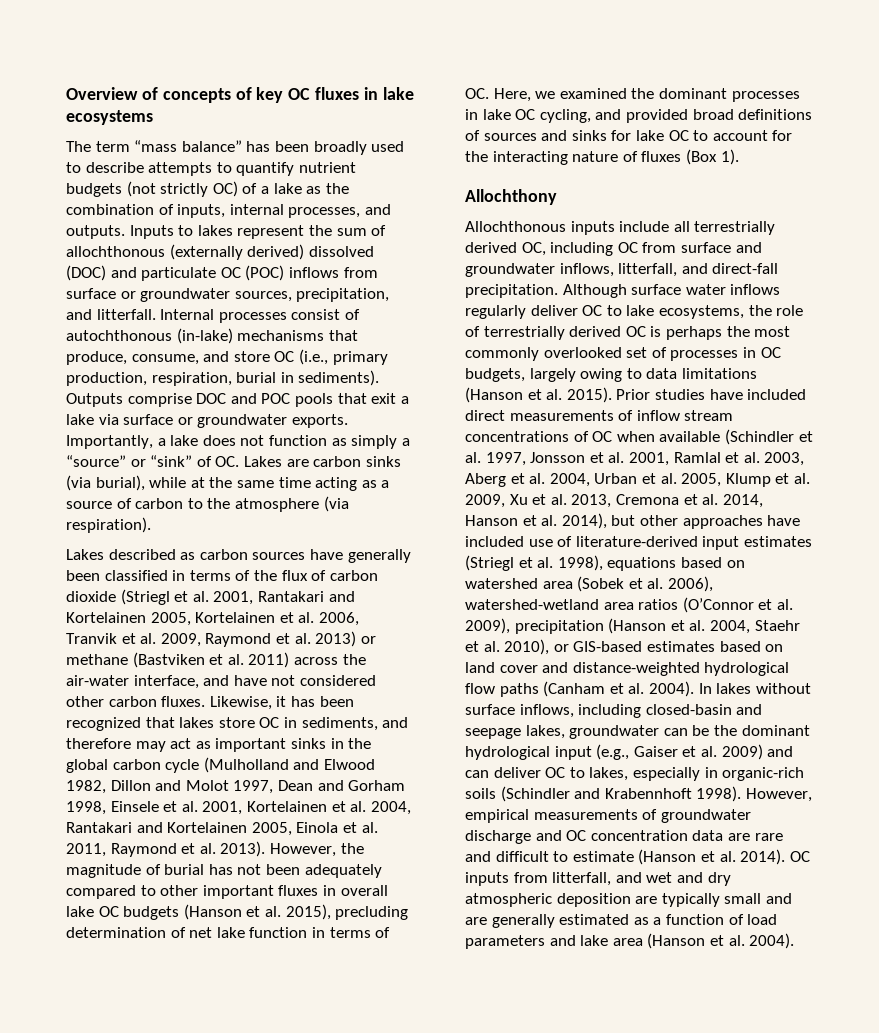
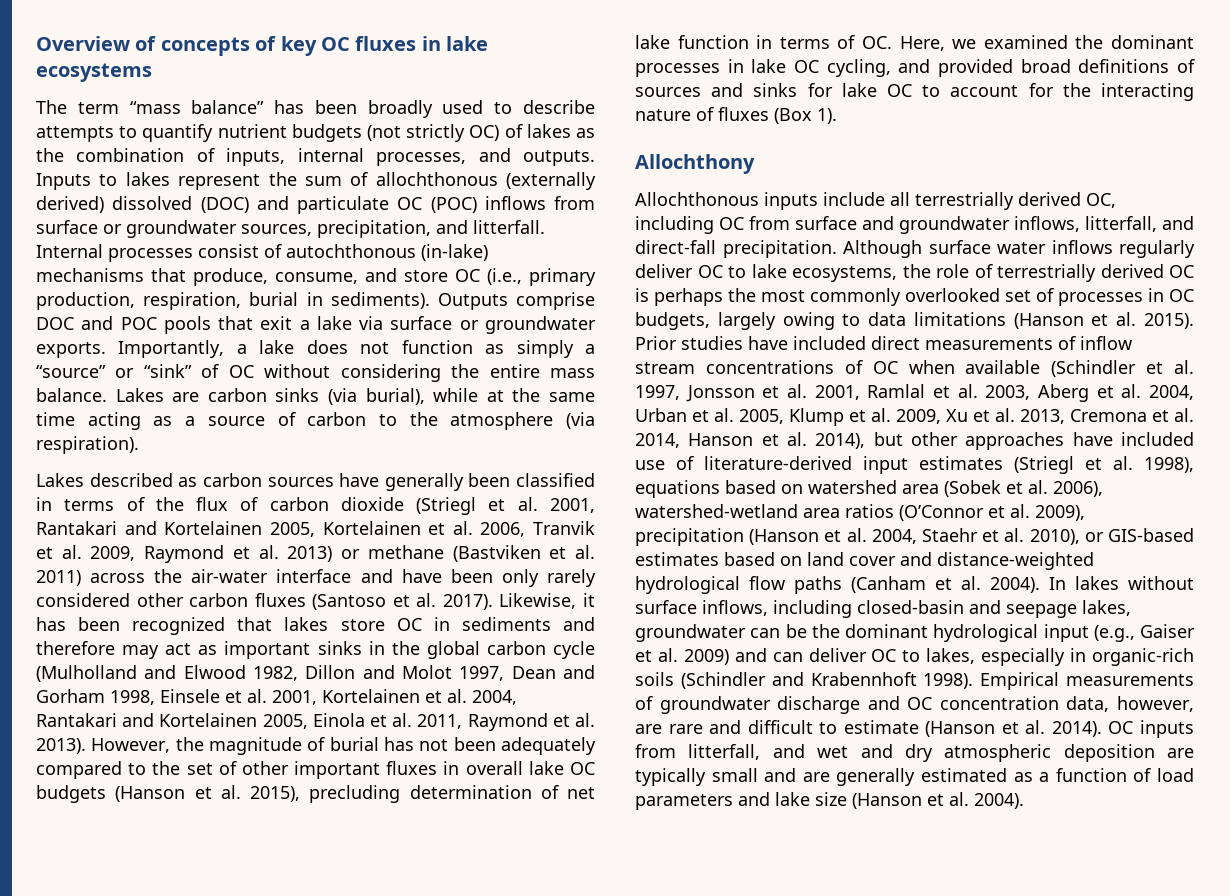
- The term “mass balance” has been broadly used to describe attempts to quantify nutrient budgets (not strictly OC) of a lake as the combination of inputs, internal processes, and outputs.
+ The term “mass balance” has been broadly used to describe attempts to quantify nutrient budgets (not strictly OC) of lakes as the combination of inputs, internal processes, and outputs.
- Importantly, a lake does not function as simply a “source” or “sink” of OC. Lakes are carbon sinks (via burial), while at the same time acting as a source of carbon to the atmosphere (via respiration).
+ Importantly, a lake does not function as simply a “source” or “sink” of OC without considering the entire mass balance. Lakes are carbon sinks (via burial), while at the same time acting as a source of carbon to the atmosphere (via respiration).
- Lakes described as carbon sources have generally been classified in terms of the flux of carbon dioxide (Striegl et al. 2001, Rantakari and Kortelainen 2005, Kortelainen et al. 2006, Tranvik et al. 2009, Raymond et al. 2013) or methane (Bastviken et al. 2011) across the air-water interface, and have not considered other carbon fluxes.
+ Lakes described as carbon sources have generally been classified in terms of the flux of carbon dioxide (Striegl et al. 2001, Rantakari and Kortelainen 2005, Kortelainen et al. 2006, Tranvik et al. 2009, Raymond et al. 2013) or methane (Bastviken et al. 2011) across the air-water interface and have been only rarely considered other carbon fluxes (Santoso et al. 2017).
- Likewise, it has been recognized that lakes store OC in sediments, and therefore may act as important sinks in the global carbon cycle (Mulholland and Elwood 1982, Dillon and Molot 1997, Dean and Gorham 1998, Einsele et al. 2001, Kortelainen et al. 2004, Rantakari and Kortelainen 2005, Einola et al. 2011, Raymond et al. 2013).
+ Likewise, it has been recognized that lakes store OC in sediments and therefore may act as important sinks in the global carbon cycle (Mulholland and Elwood 1982, Dillon and Molot 1997, Dean and Gorham 1998, Einsele et al. 2001, Kortelainen et al. 2004, Rantakari and Kortelainen 2005, Einola et al. 2011, Raymond et al. 2013).
- However, the magnitude of burial has not been adequately compared to other important fluxes in overall lake OC budgets (Hanson et al. 2015), precluding determination of net lake function in terms of OC. Here, we examined the dominant processes in lake OC cycling, and provided broad definitions of sources and sinks for lake OC to account for the interacting nature of fluxes (Box 1).
+ However, the magnitude of burial has not been adequately compared to the set of other important fluxes in overall lake OC budgets (Hanson et al. 2015), precluding determination of net lake function in terms of OC. Here, we examined the dominant processes in lake OC cycling, and provided broad definitions of sources and sinks for lake OC to account for the interacting nature of fluxes (Box 1).
- However, empirical measurements of groundwater discharge and OC concentration data are rare and difficult to estimate (Hanson et al. 2014).
+ Empirical measurements of groundwater discharge and OC concentration data, however, are rare and difficult to estimate (Hanson et al. 2014).
- OC inputs from litterfall, and wet and dry atmospheric deposition are typically small and are generally estimated as a function of load parameters and lake area (Hanson et al. 2004).
+ OC inputs from litterfall, and wet and dry atmospheric deposition are typically small and are generally estimated as a function of load parameters and lake size (Hanson et al. 2004).

